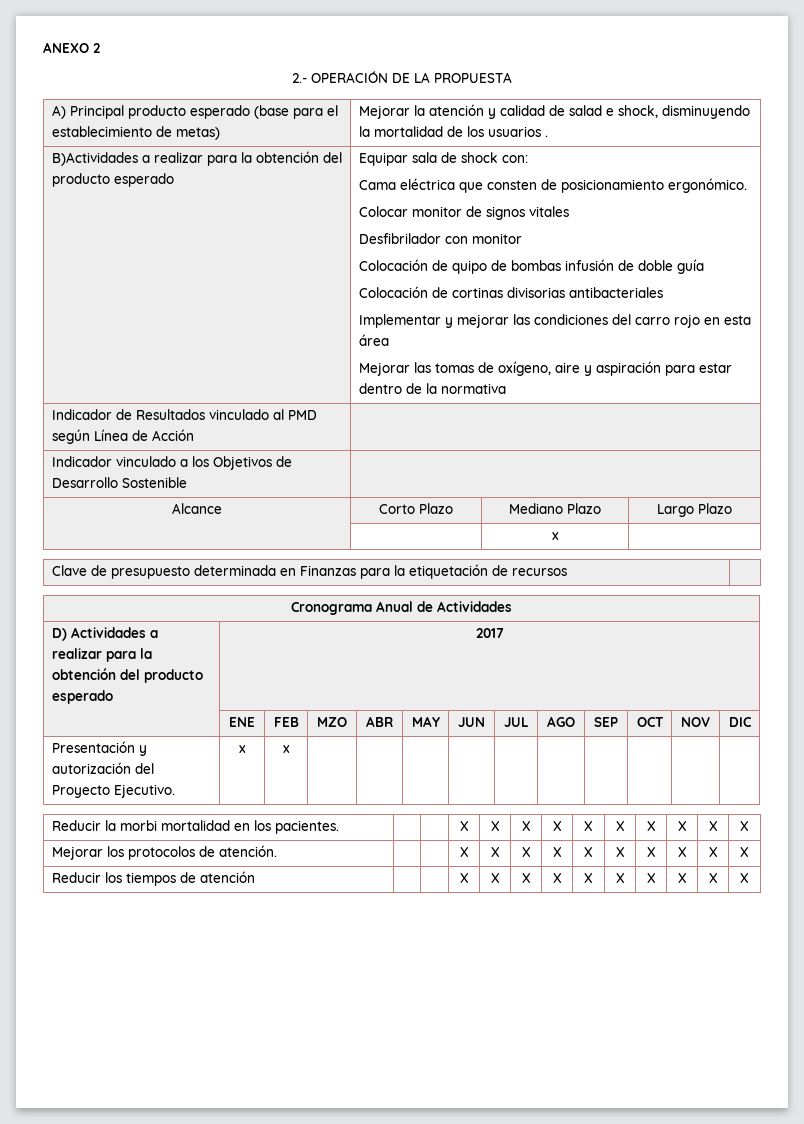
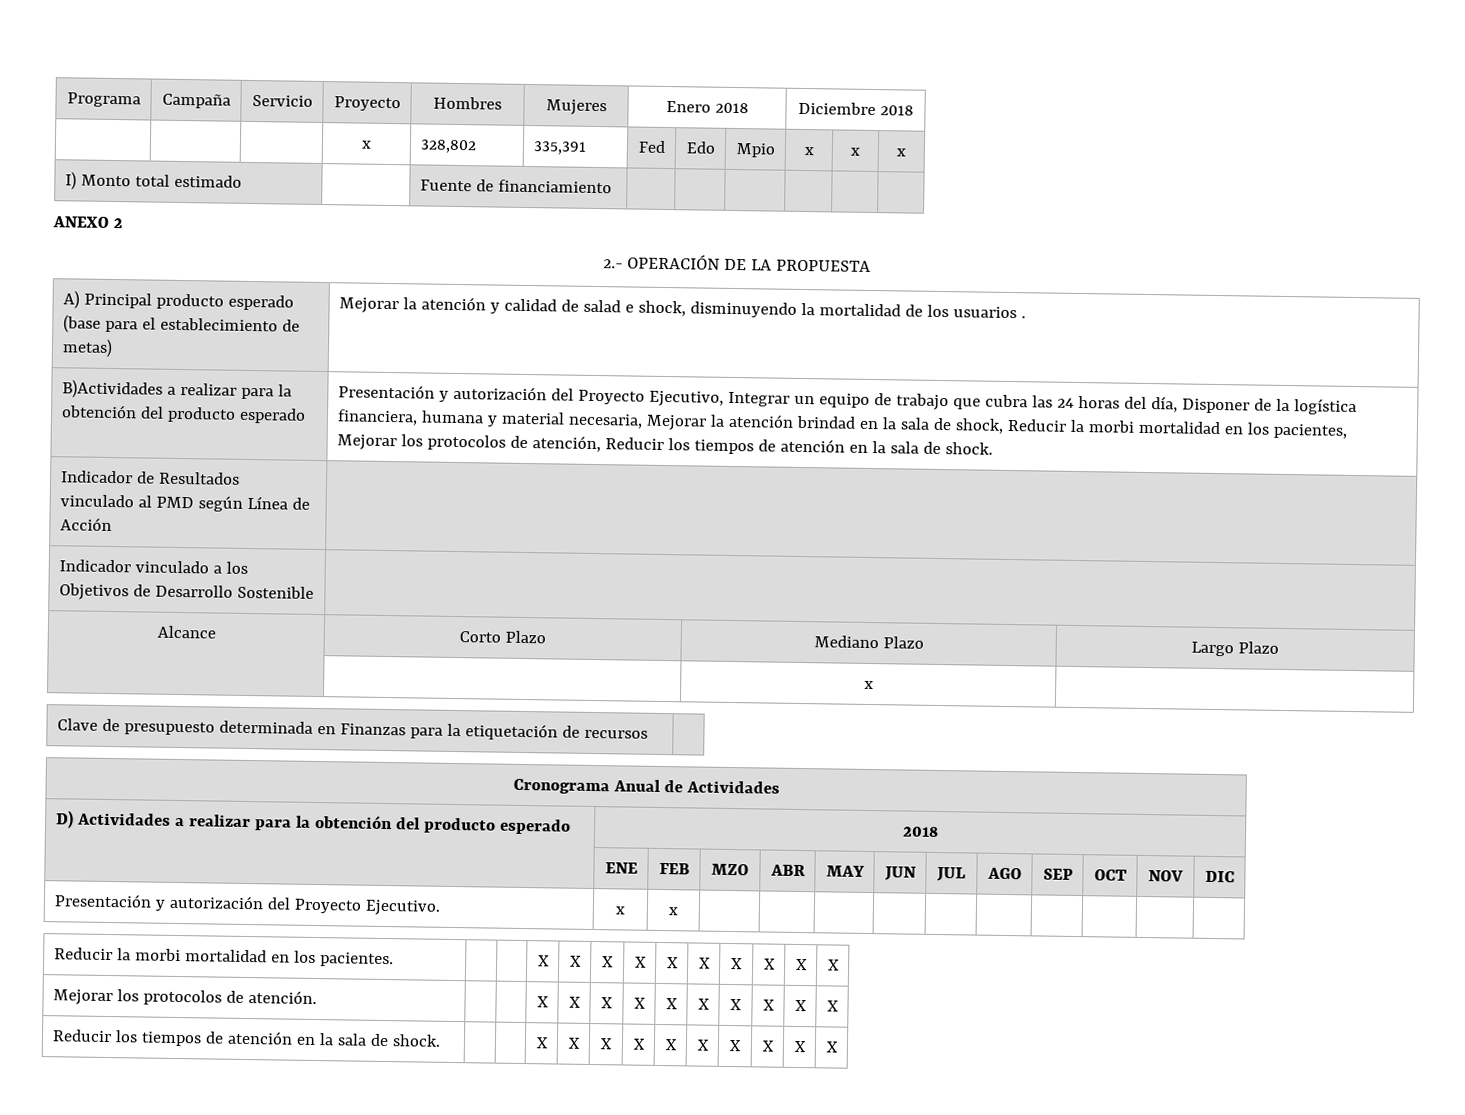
+ Programa | Campaña | Servicio | Proyecto | Hombres | Mujeres | Enero 2018 | Diciembre 2018
+ | | | x | 328,802 | 335,391 | Fed | Edo | Mpio | x | x | x
+ I) Monto total estimado | | Fuente de financiamiento | | | | | |
- Equipar sala de shock con:
- Cama eléctrica que consten de posicionamiento ergonómico.
- Colocar monitor de signos vitales
- Desfibrilador con monitor
- Colocación de quipo de bombas infusión de doble guía
- Colocación de cortinas divisorias antibacteriales
- Implementar y mejorar las condiciones del carro rojo en esta área
- Mejorar las tomas de oxígeno, aire y aspiración para estar dentro de la normativa
+ Presentación y autorización del Proyecto Ejecutivo, Integrar un equipo de trabajo que cubra las 24 horas del día, Disponer de la logística financiera, humana y material necesaria, Mejorar la atención brindad en la sala de shock, Reducir la morbi mortalidad en los pacientes, Mejorar los protocolos de atención, Reducir los tiempos de atención en la sala de shock.
- D) Actividades a realizar para la obtención del producto esperado | 2017
+ D) Actividades a realizar para la obtención del producto esperado | 2018
- Reducir los tiempos de atención | | | X | X | X | X | X | X | X | X | X | X
+ Reducir los tiempos de atención en la sala de shock. | | | X | X | X | X | X | X | X | X | X | X

